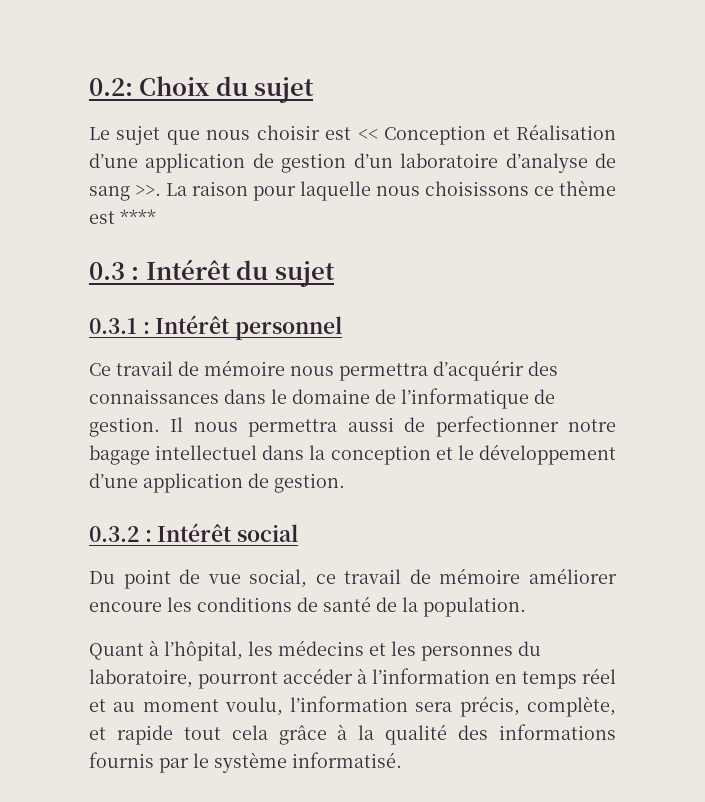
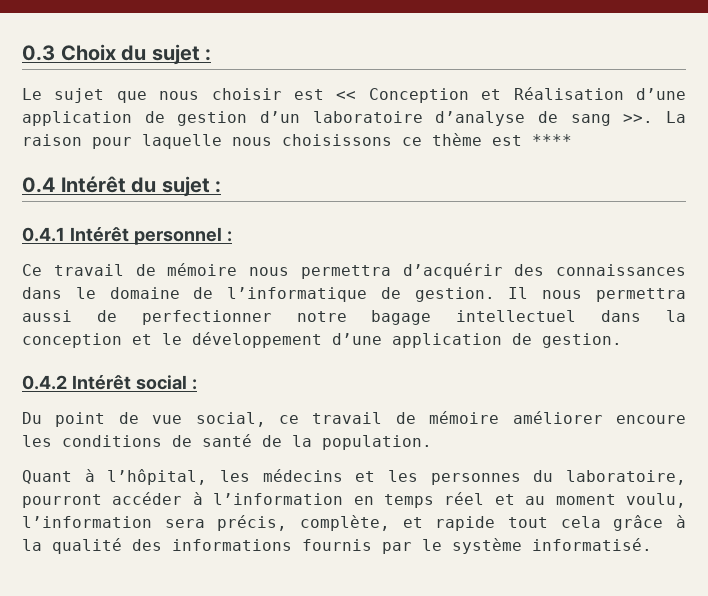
- 0.2: Choix du sujet
+ 0.3 Choix du sujet :
- 0.3 : Intérêt du sujet
- 0.3.1 : Intérêt personnel
+ 0.4 Intérêt du sujet :
+ 0.4.1 Intérêt personnel :
- 0.3.2 : Intérêt social
+ 0.4.2 Intérêt social :

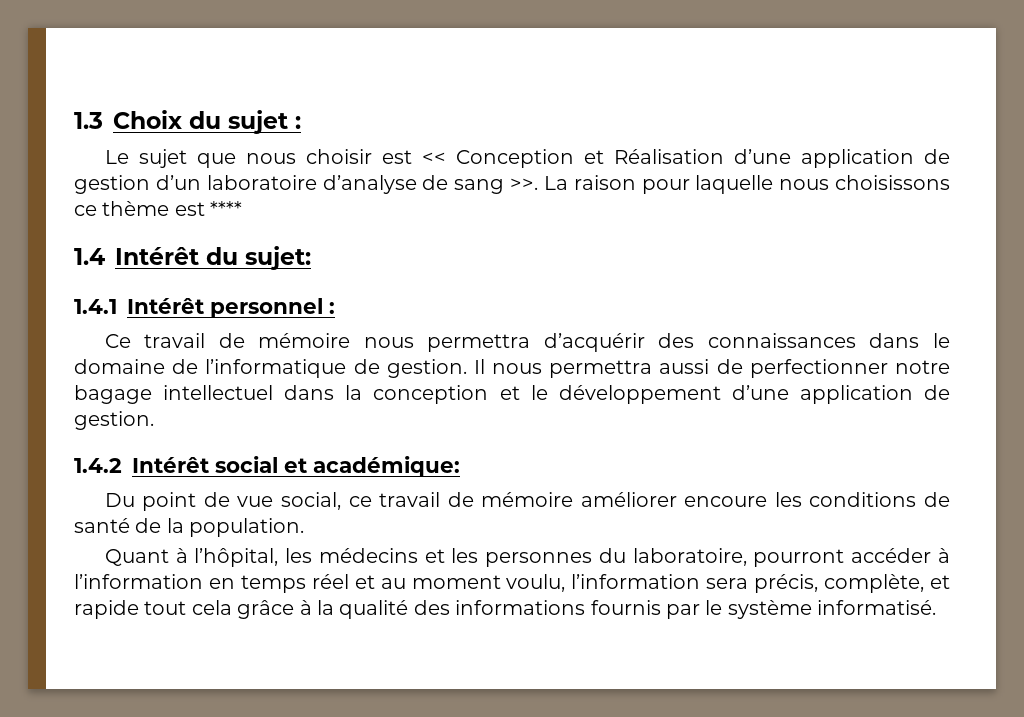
- 0.3 Choix du sujet :
+ 1.3 Choix du sujet :
- 0.4 Intérêt du sujet :
- 0.4.1 Intérêt personnel :
+ 1.4 Intérêt du sujet:
+ 1.4.1 Intérêt personnel :
- 0.4.2 Intérêt social :
+ 1.4.2 Intérêt social et académique:

